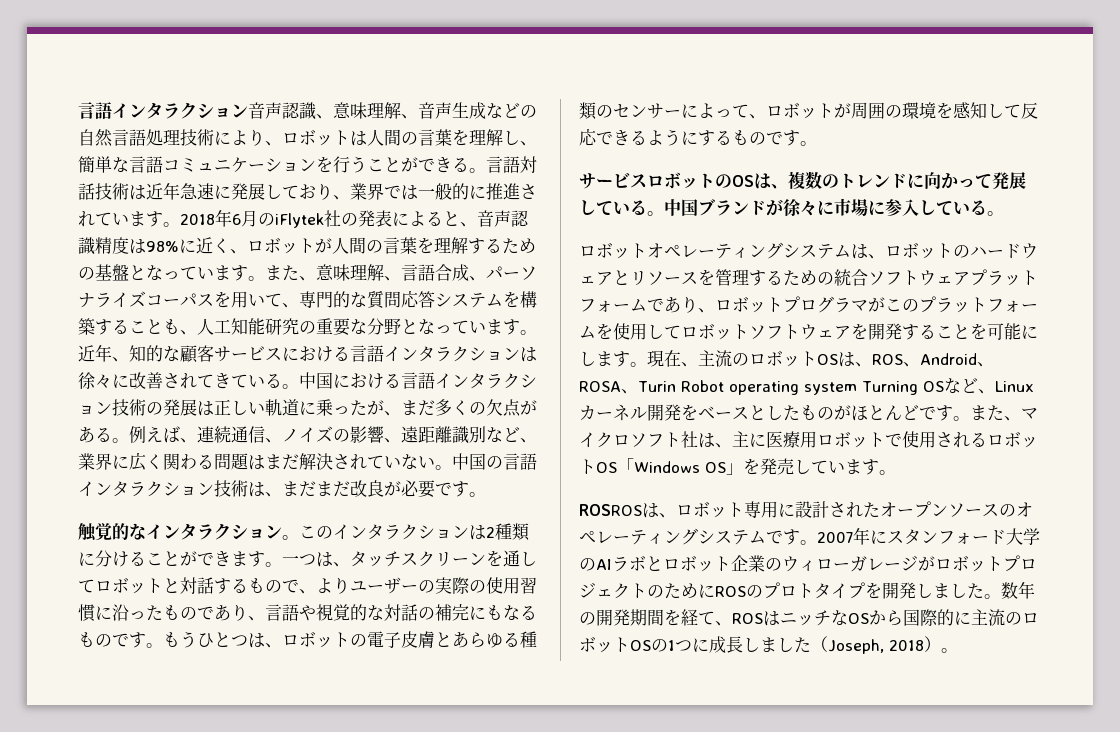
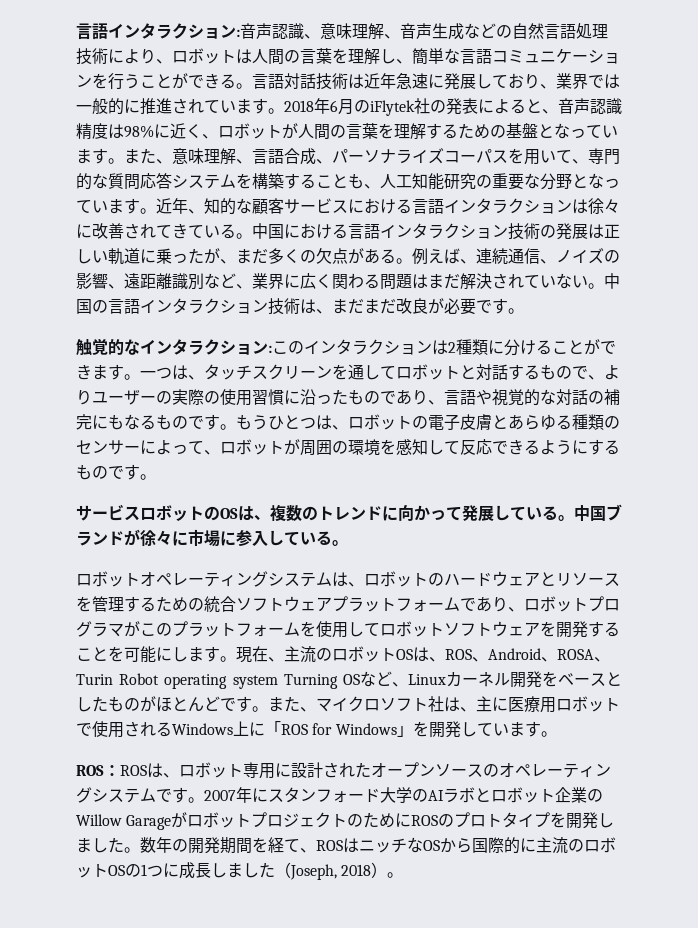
- 言語インタラクション音声認識、意味理解、音声生成などの自然言語処理技術により、ロボットは人間の言葉を理解し、簡単な言語コミュニケーションを行うことができる。
+ 言語インタラクション:音声認識、意味理解、音声生成などの自然言語処理技術により、ロボットは人間の言葉を理解し、簡単な言語コミュニケーションを行うことができる。
- 触覚的なインタラクション。このインタラクションは2種類に分けることができます。
+ 触覚的なインタラクション:このインタラクションは2種類に分けることができます。
- また、マイクロソフト社は、主に医療用ロボットで使用されるロボットOS「Windows OS」を発売しています。
+ また、マイクロソフト社は、主に医療用ロボットで使用されるWindows上に「ROS for Windows」を開発しています。
- ROSROSは、ロボット専用に設計されたオープンソースのオペレーティングシステムです。
+ ROS：ROSは、ロボット専用に設計されたオープンソースのオペレーティングシステムです。
- 2007年にスタンフォード大学のAIラボとロボット企業のウィローガレージがロボットプロジェクトのためにROSのプロトタイプを開発しました。
+ 2007年にスタンフォード大学のAIラボとロボット企業のWillow GarageがロボットプロジェクトのためにROSのプロトタイプを開発しました。

